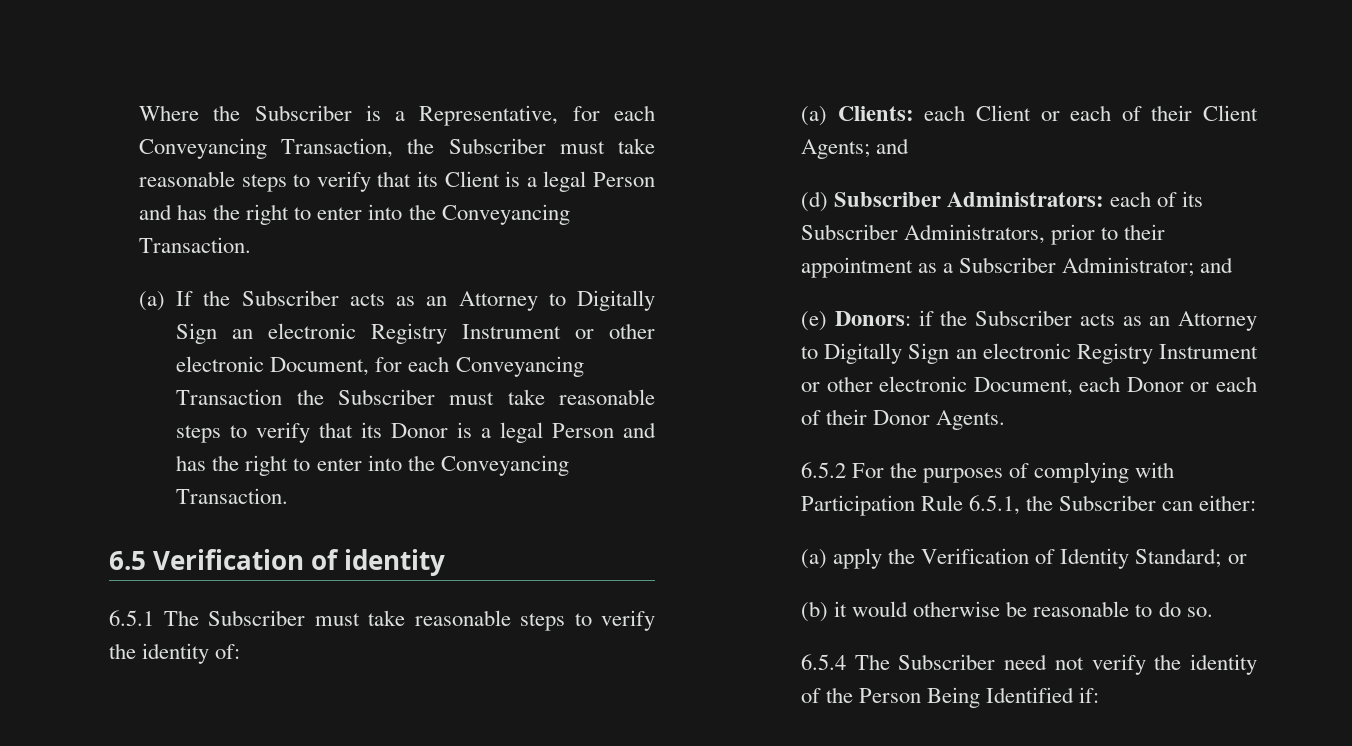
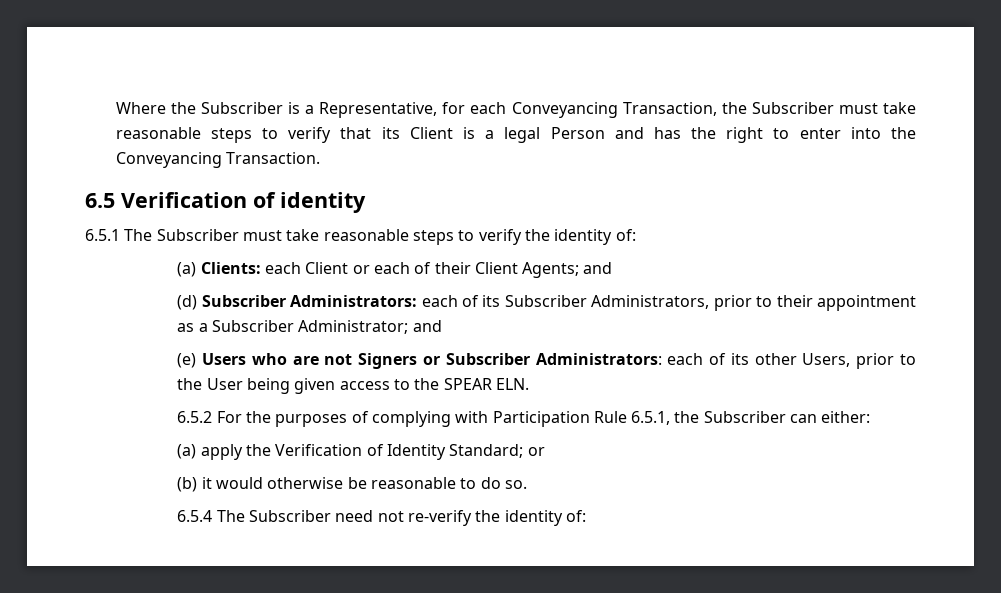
- (a) If the Subscriber acts as an Attorney to Digitally Sign an electronic Registry Instrument or other electronic Document, for each Conveyancing Transaction the Subscriber must take reasonable steps to verify that its Donor is a legal Person and has the right to enter into the Conveyancing Transaction.
- (e) Donors: if the Subscriber acts as an Attorney to Digitally Sign an electronic Registry Instrument or other electronic Document, each Donor or each of their Donor Agents.
+ (e) Users who are not Signers or Subscriber Administrators: each of its other Users, prior to the User being given access to the SPEAR ELN.
- 6.5.4 The Subscriber need not verify the identity of the Person Being Identified if:
+ 6.5.4 The Subscriber need not re-verify the identity of:

